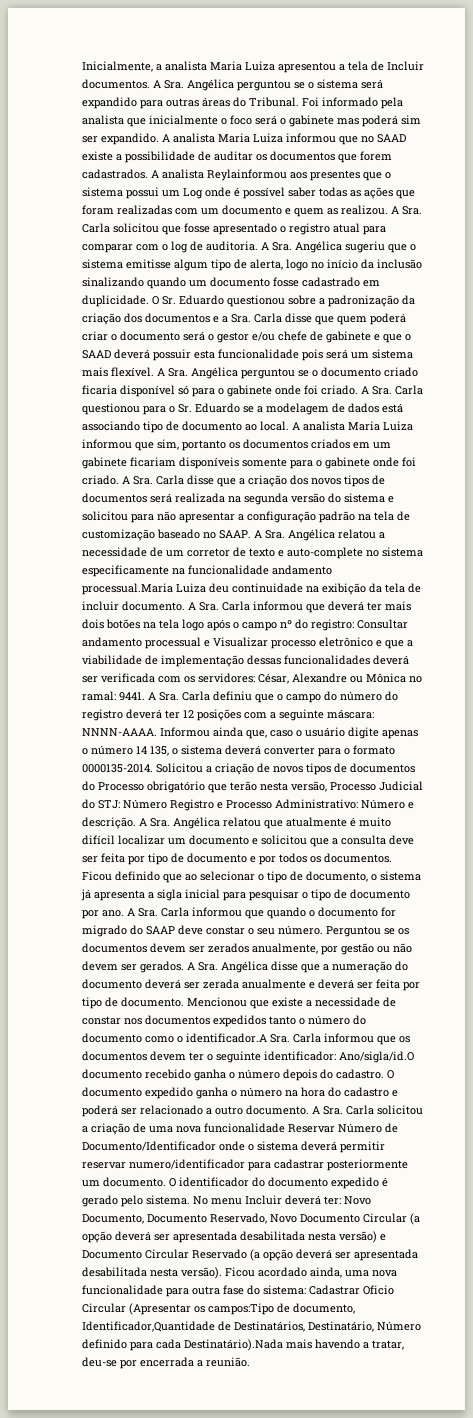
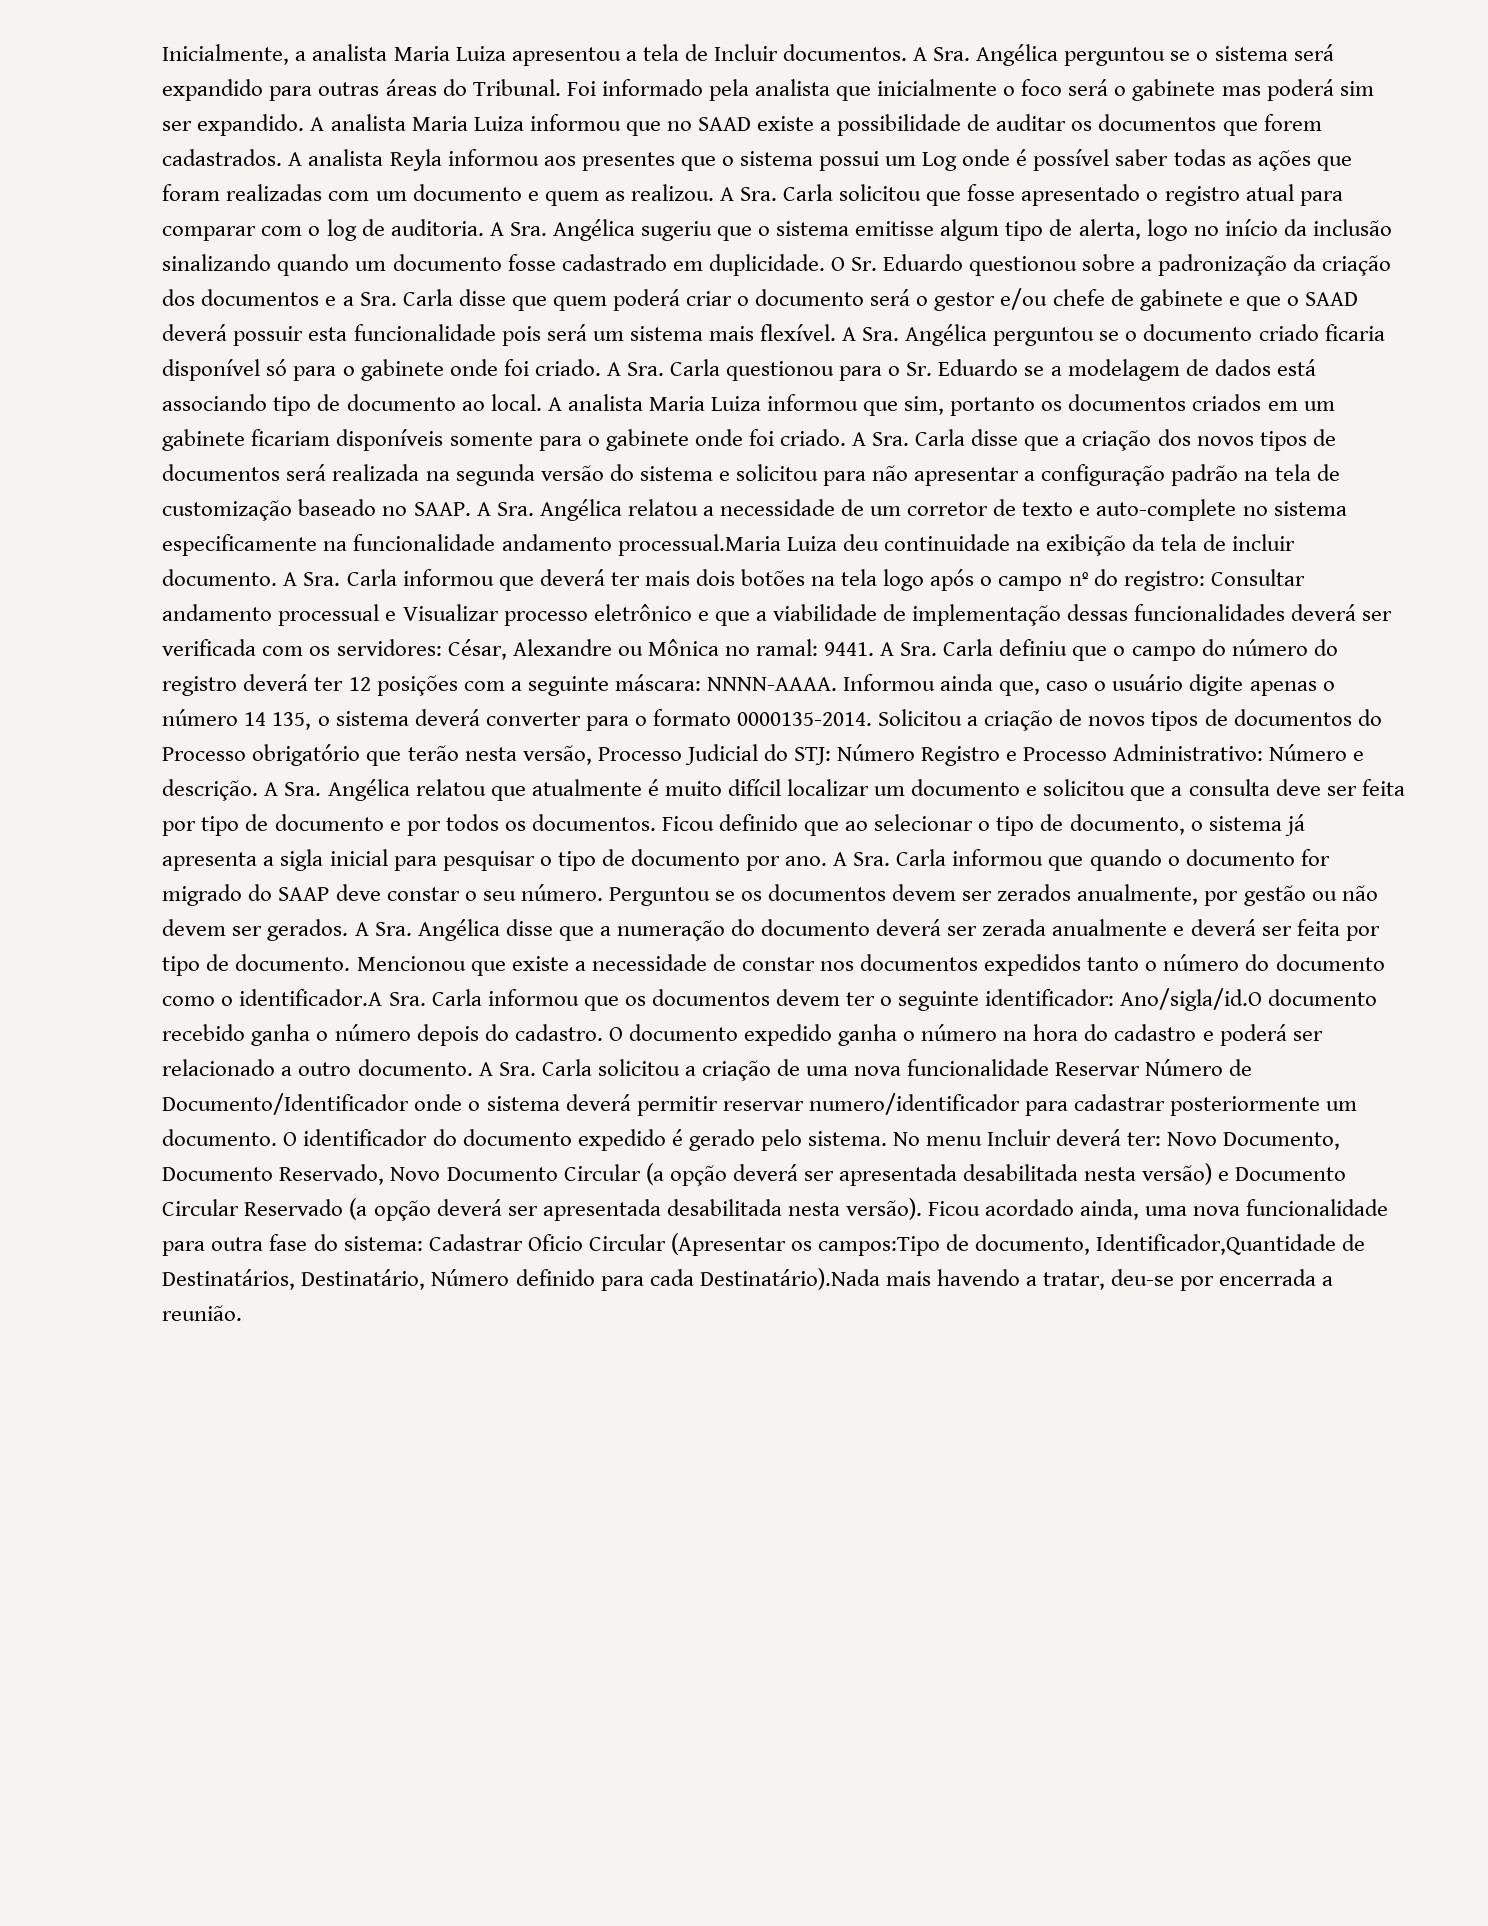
- A analista Reylainformou aos presentes que o sistema possui um Log onde é possível saber todas as ações que foram realizadas com um documento e quem as realizou.
+ A analista Reyla informou aos presentes que o sistema possui um Log onde é possível saber todas as ações que foram realizadas com um documento e quem as realizou.

